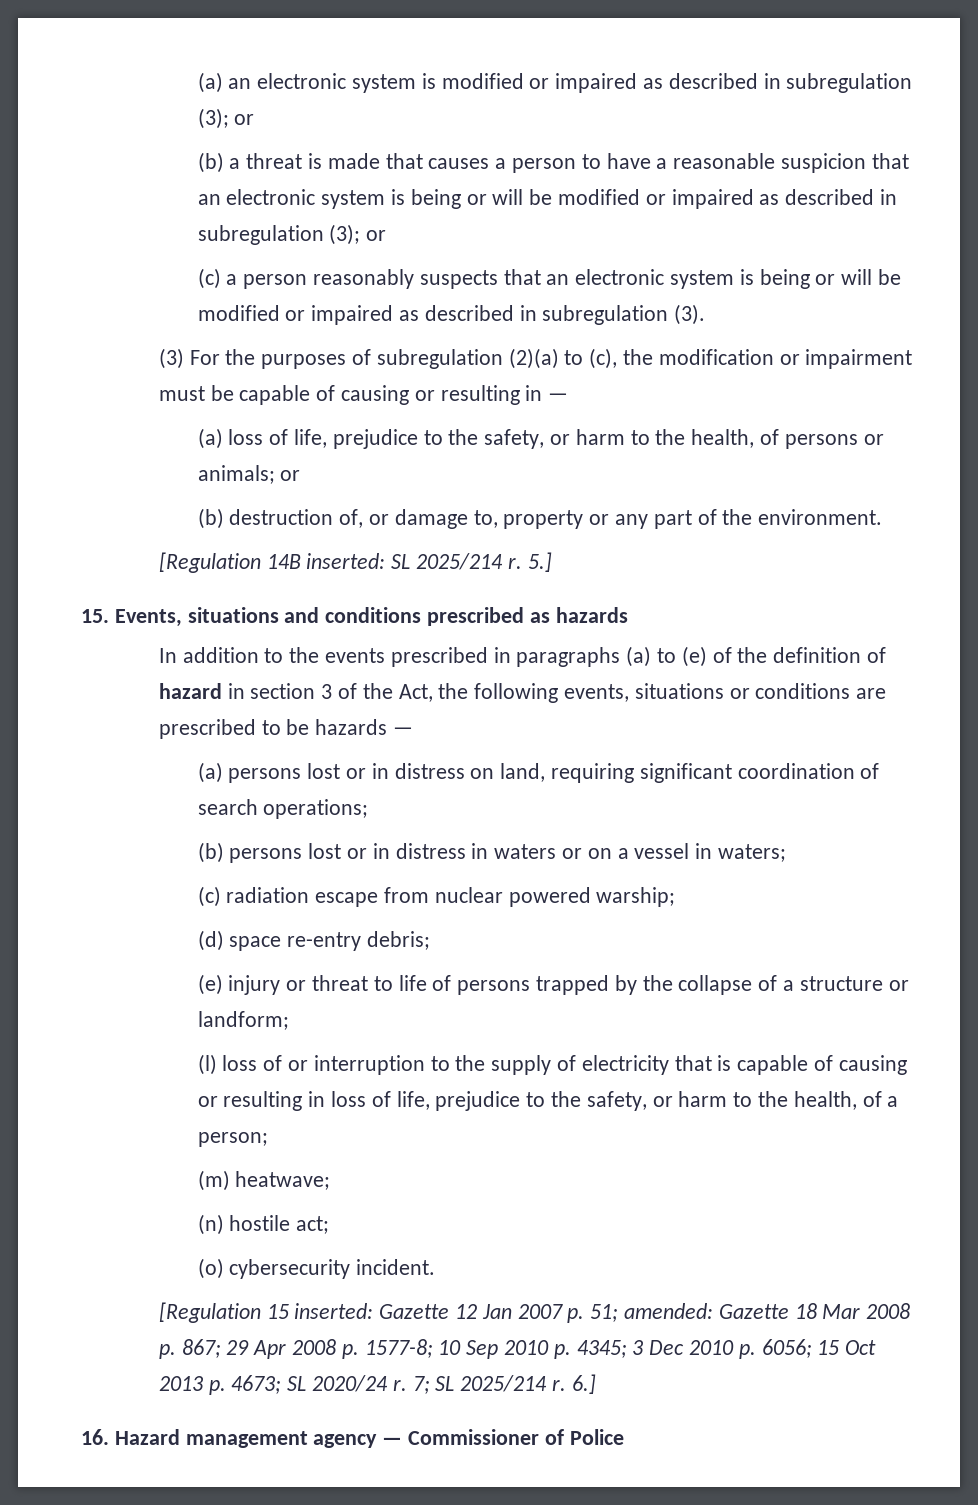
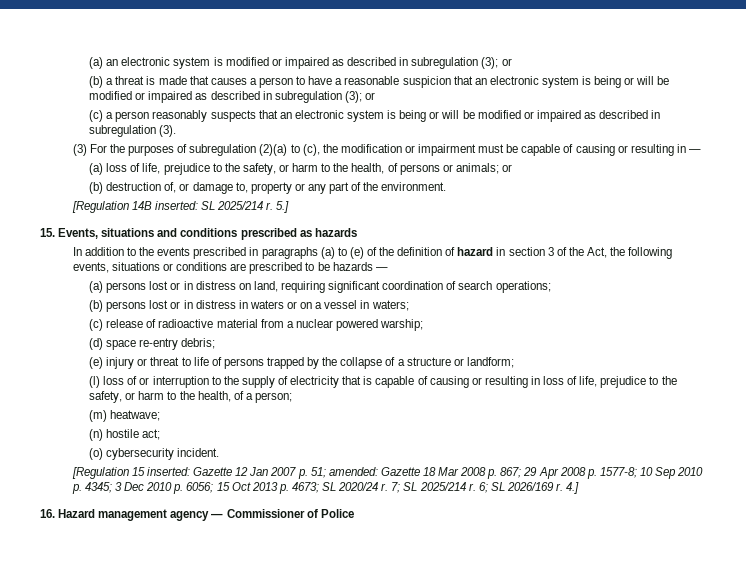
- (c) radiation escape from nuclear powered warship;
+ (c) release of radioactive material from a nuclear powered warship;
- 6.]
+ 6; SL 2026/169 r. 4.]

